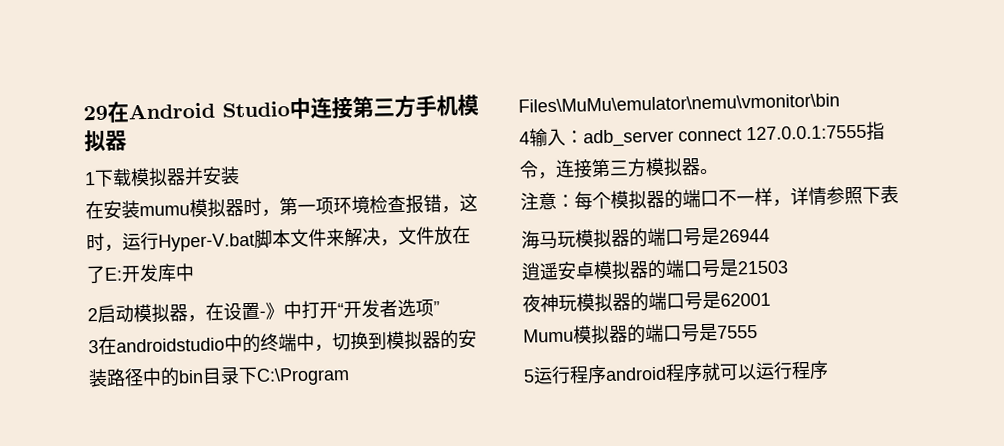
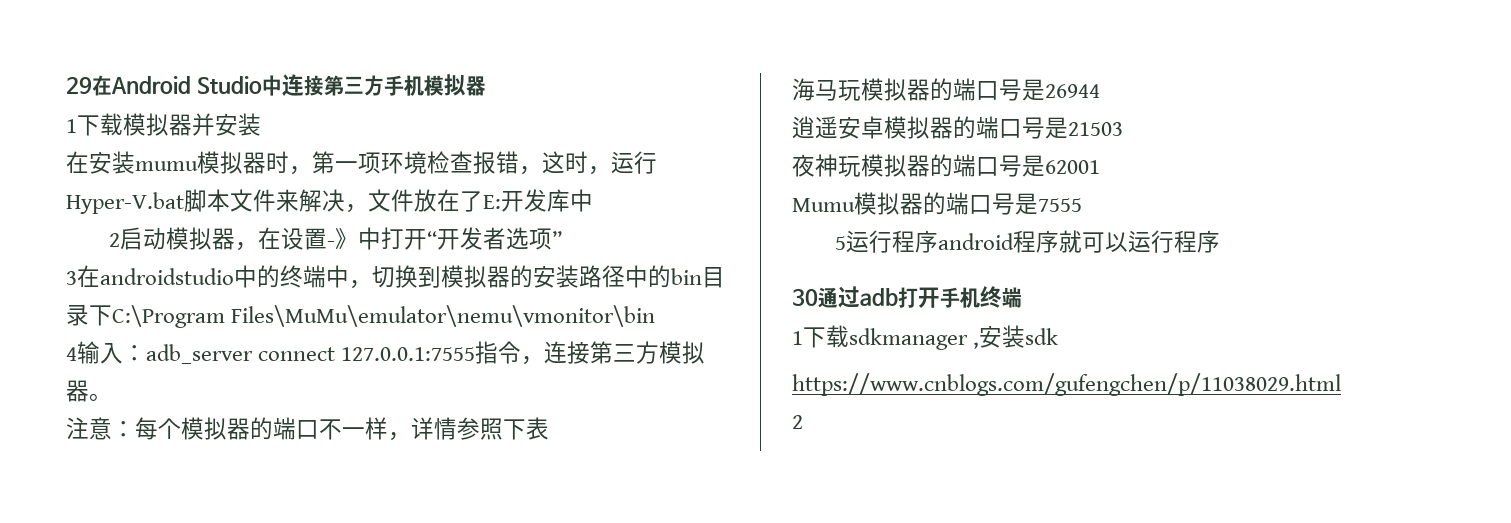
+ 30通过adb打开手机终端
+ 1下载sdkmanager ,安装sdk
+ https://www.cnblogs.com/gufengchen/p/11038029.html
+ 2

